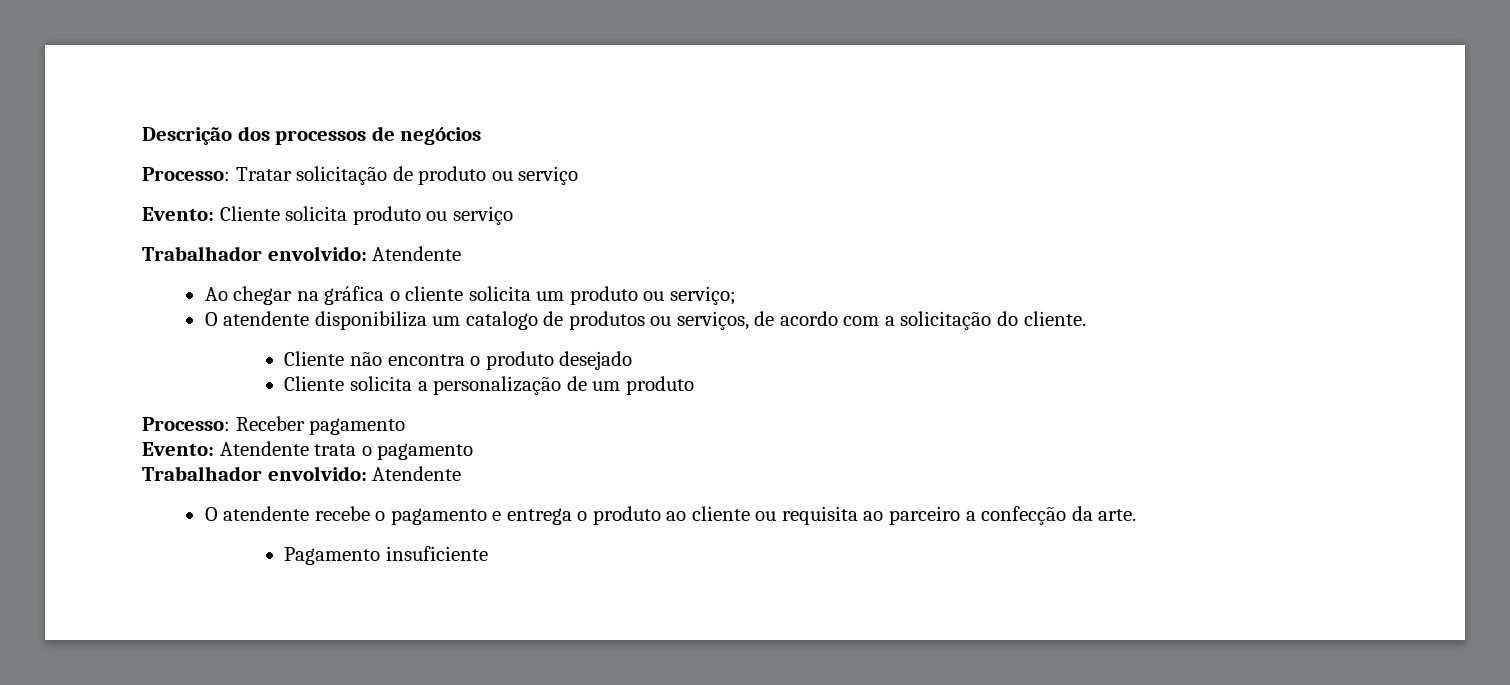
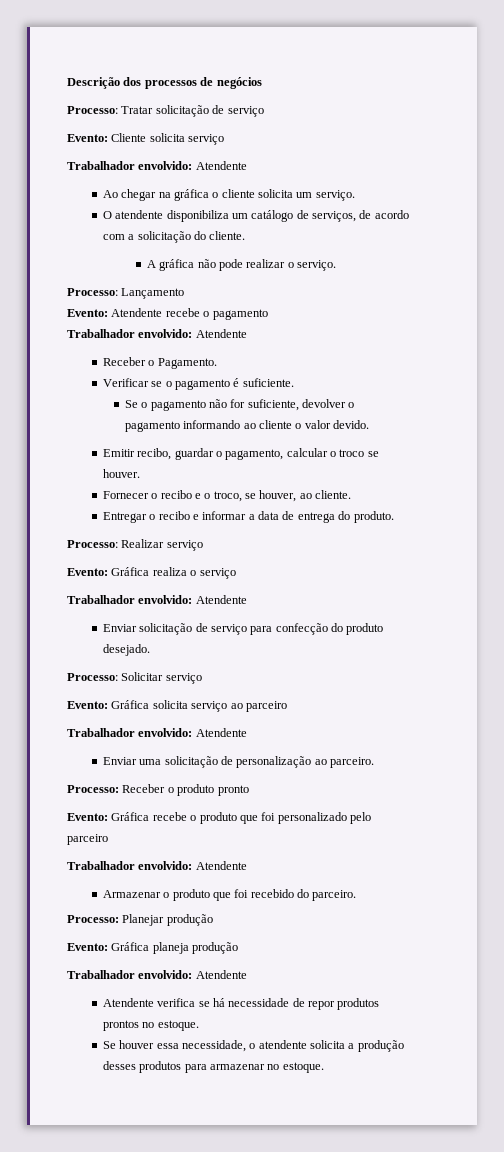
- Processo: Tratar solicitação de produto ou serviço
+ Processo: Tratar solicitação de serviço
- Evento: Cliente solicita produto ou serviço
+ Evento: Cliente solicita serviço
- Ao chegar na gráfica o cliente solicita um produto ou serviço;
+ Ao chegar na gráfica o cliente solicita um serviço.
- O atendente disponibiliza um catalogo de produtos ou serviços, de acordo com a solicitação do cliente.
+ O atendente disponibiliza um catálogo de serviços, de acordo com a solicitação do cliente.
- Cliente não encontra o produto desejado
- Cliente solicita a personalização de um produto
- Processo: Receber pagamento
+ A gráfica não pode realizar o serviço.
+ Processo: Lançamento
- Evento: Atendente trata o pagamento
+ Evento: Atendente recebe o pagamento
- O atendente recebe o pagamento e entrega o produto ao cliente ou requisita ao parceiro a confecção da arte.
- Pagamento insuficiente
+ Receber o Pagamento.
+ Verificar se o pagamento é suficiente.
+ Se o pagamento não for suficiente, devolver o pagamento informando ao cliente o valor devido.
+ Emitir recibo, guardar o pagamento, calcular o troco se houver.
+ Fornecer o recibo e o troco, se houver, ao cliente.
+ Entregar o recibo e informar a data de entrega do produto.
+ Processo: Realizar serviço
+ Evento: Gráfica realiza o serviço
+ Trabalhador envolvido: Atendente
+ Enviar solicitação de serviço para confecção do produto desejado.
+ Processo: Solicitar serviço
+ Evento: Gráfica solicita serviço ao parceiro
+ Trabalhador envolvido: Atendente
+ Enviar uma solicitação de personalização ao parceiro.
+ Processo: Receber o produto pronto
+ Evento: Gráfica recebe o produto que foi personalizado pelo parceiro
+ Trabalhador envolvido: Atendente
+ Armazenar o produto que foi recebido do parceiro.
+ Processo: Planejar produção
+ Evento: Gráfica planeja produção
+ Trabalhador envolvido: Atendente
+ Atendente verifica se há necessidade de repor produtos prontos no estoque.
+ Se houver essa necessidade, o atendente solicita a produção desses produtos para armazenar no estoque.

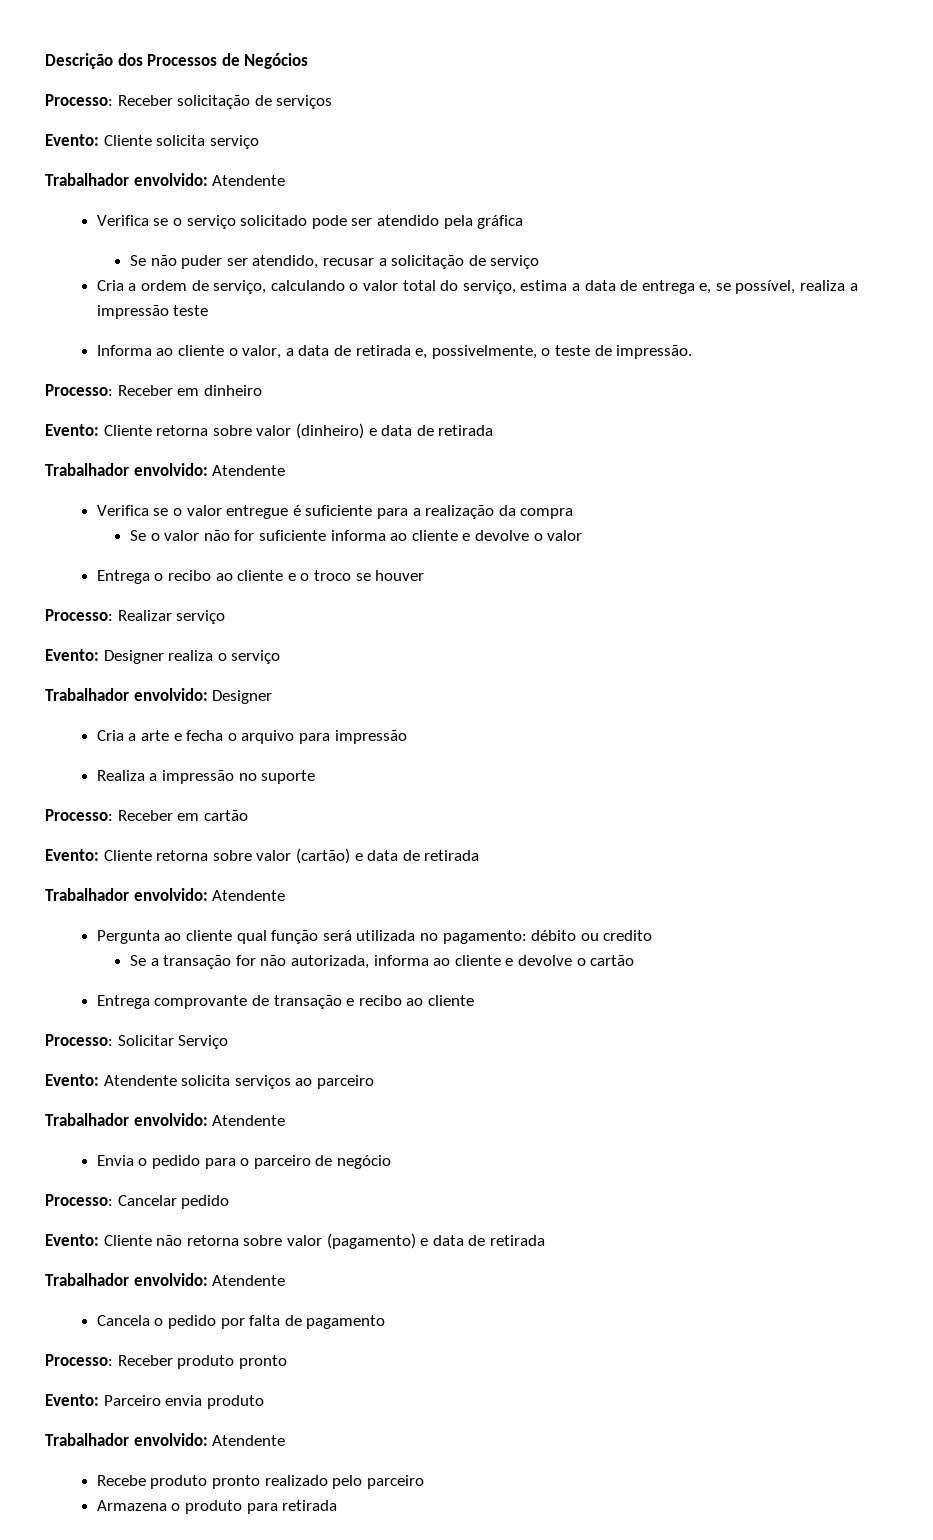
- Descrição dos processos de negócios
- Processo: Tratar solicitação de serviço
+ Descrição dos Processos de Negócios
+ Processo: Receber solicitação de serviços
- Ao chegar na gráfica o cliente solicita um serviço.
- O atendente disponibiliza um catálogo de serviços, de acordo com a solicitação do cliente.
- A gráfica não pode realizar o serviço.
- Processo: Lançamento
- Evento: Atendente recebe o pagamento
+ Verifica se o serviço solicitado pode ser atendido pela gráfica
+ Se não puder ser atendido, recusar a solicitação de serviço
+ Cria a ordem de serviço, calculando o valor total do serviço, estima a data de entrega e, se possível, realiza a impressão teste
+ Informa ao cliente o valor, a data de retirada e, possivelmente, o teste de impressão.
+ Processo: Receber em dinheiro
+ Evento: Cliente retorna sobre valor (dinheiro) e data de retirada
  Trabalhador envolvido: Atendente
- Receber o Pagamento.
- Verificar se o pagamento é suficiente.
+ Verifica se o valor entregue é suficiente para a realização da compra
- Se o pagamento não for suficiente, devolver o pagamento informando ao cliente o valor devido.
- Emitir recibo, guardar o pagamento, calcular o troco se houver.
- Fornecer o recibo e o troco, se houver, ao cliente.
- Entregar o recibo e informar a data de entrega do produto.
+ Se o valor não for suficiente informa ao cliente e devolve o valor
+ Entrega o recibo ao cliente e o troco se houver
- Evento: Gráfica realiza o serviço
+ Evento: Designer realiza o serviço
+ Trabalhador envolvido: Designer
+ Cria a arte e fecha o arquivo para impressão
+ Realiza a impressão no suporte
+ Processo: Receber em cartão
+ Evento: Cliente retorna sobre valor (cartão) e data de retirada
  Trabalhador envolvido: Atendente
- Enviar solicitação de serviço para confecção do produto desejado.
+ Pergunta ao cliente qual função será utilizada no pagamento: débito ou credito
+ Se a transação for não autorizada, informa ao cliente e devolve o cartão
+ Entrega comprovante de transação e recibo ao cliente
- Processo: Solicitar serviço
- Evento: Gráfica solicita serviço ao parceiro
+ Processo: Solicitar Serviço
+ Evento: Atendente solicita serviços ao parceiro
- Enviar uma solicitação de personalização ao parceiro.
- Processo: Receber o produto pronto
- Evento: Gráfica recebe o produto que foi personalizado pelo parceiro
+ Envia o pedido para o parceiro de negócio
+ Processo: Cancelar pedido
+ Evento: Cliente não retorna sobre valor (pagamento) e data de retirada
  Trabalhador envolvido: Atendente
- Armazenar o produto que foi recebido do parceiro.
- Processo: Planejar produção
- Evento: Gráfica planeja produção
+ Cancela o pedido por falta de pagamento
+ Processo: Receber produto pronto
+ Evento: Parceiro envia produto
  Trabalhador envolvido: Atendente
- Atendente verifica se há necessidade de repor produtos prontos no estoque.
- Se houver essa necessidade, o atendente solicita a produção desses produtos para armazenar no estoque.
+ Recebe produto pronto realizado pelo parceiro
+ Armazena o produto para retirada

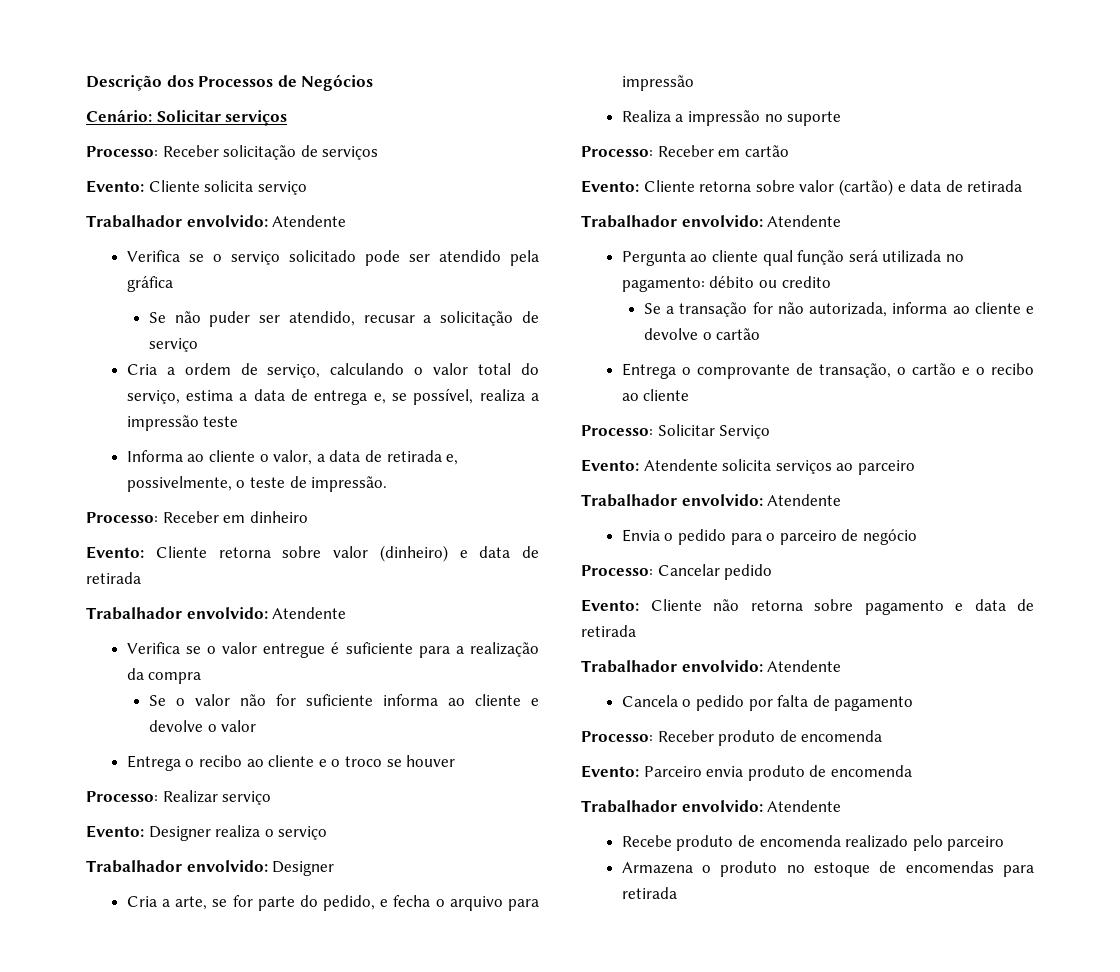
+ Cenário: Solicitar serviços
- Cria a arte e fecha o arquivo para impressão
+ Cria a arte, se for parte do pedido, e fecha o arquivo para impressão
- Entrega comprovante de transação e recibo ao cliente
+ Entrega o comprovante de transação, o cartão e o recibo ao cliente
- Evento: Cliente não retorna sobre valor (pagamento) e data de retirada
+ Evento: Cliente não retorna sobre pagamento e data de retirada
- Processo: Receber produto pronto
+ Processo: Receber produto de encomenda
- Evento: Parceiro envia produto
+ Evento: Parceiro envia produto de encomenda
- Recebe produto pronto realizado pelo parceiro
+ Recebe produto de encomenda realizado pelo parceiro
- Armazena o produto para retirada
+ Armazena o produto no estoque de encomendas para retirada

